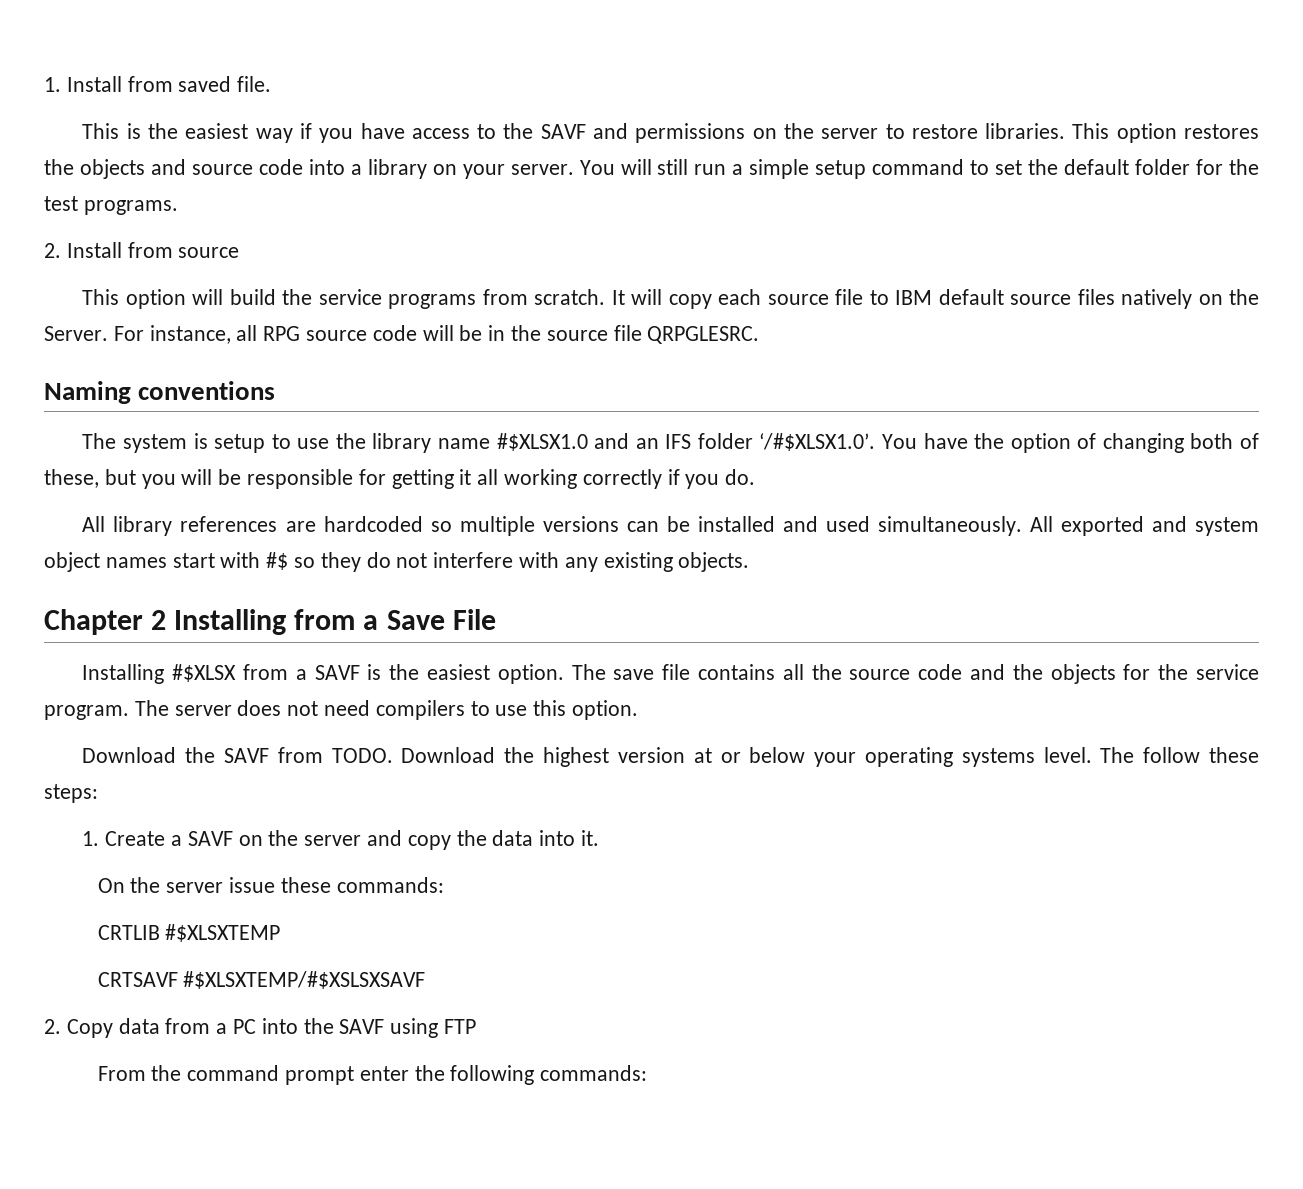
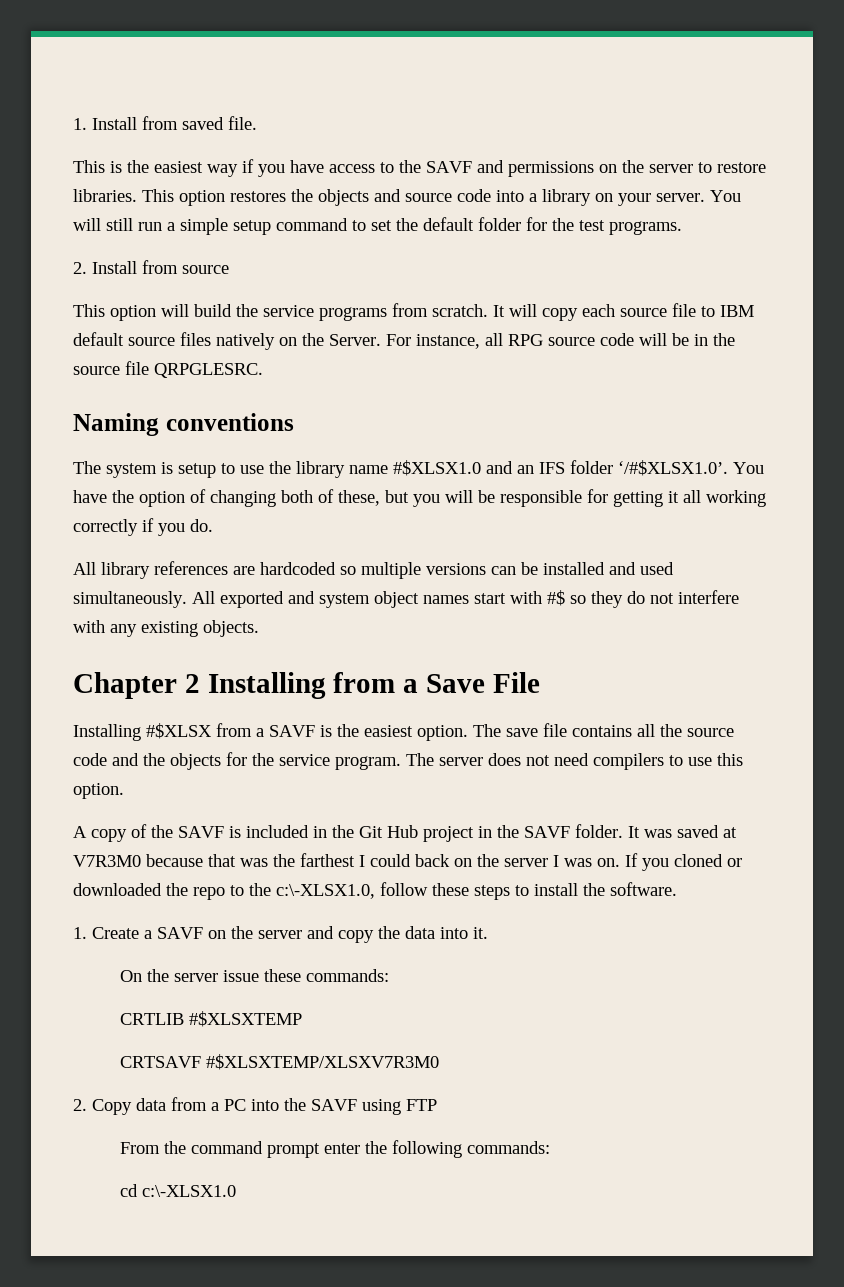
- Download the SAVF from TODO. Download the highest version at or below your operating systems level. The follow these steps:
+ A copy of the SAVF is included in the Git Hub project in the SAVF folder. It was saved at V7R3M0 because that was the farthest I could back on the server I was on. If you cloned or downloaded the repo to the c:\-XLSX1.0, follow these steps to install the software.
- CRTSAVF #$XLSXTEMP/#$XSLSXSAVF
+ CRTSAVF #$XLSXTEMP/XLSXV7R3M0
+ cd c:\-XLSX1.0

